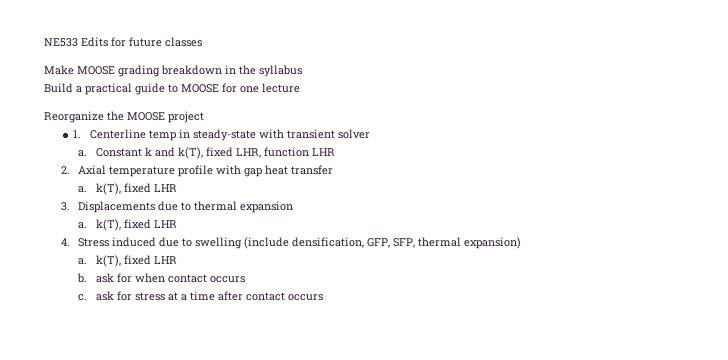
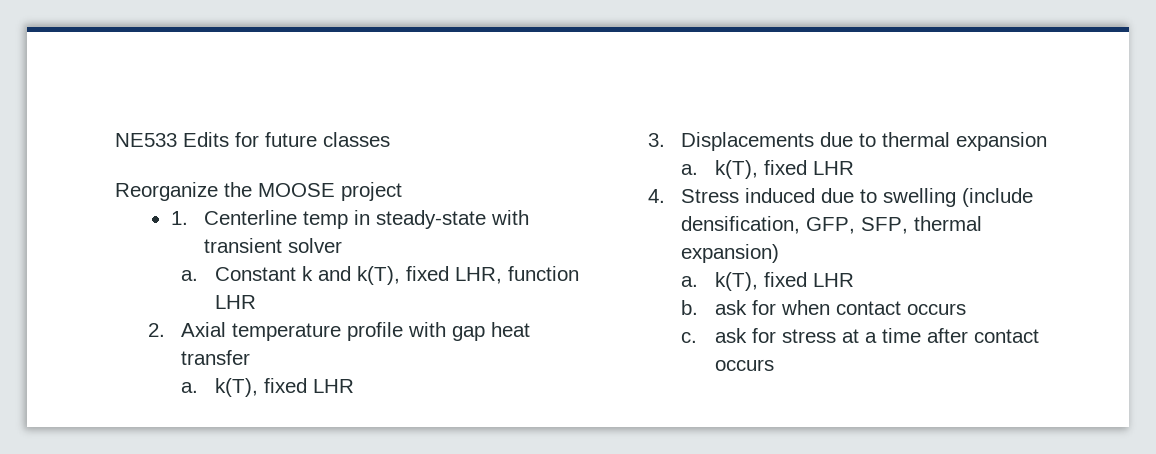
- Make MOOSE grading breakdown in the syllabus
- Build a practical guide to MOOSE for one lecture

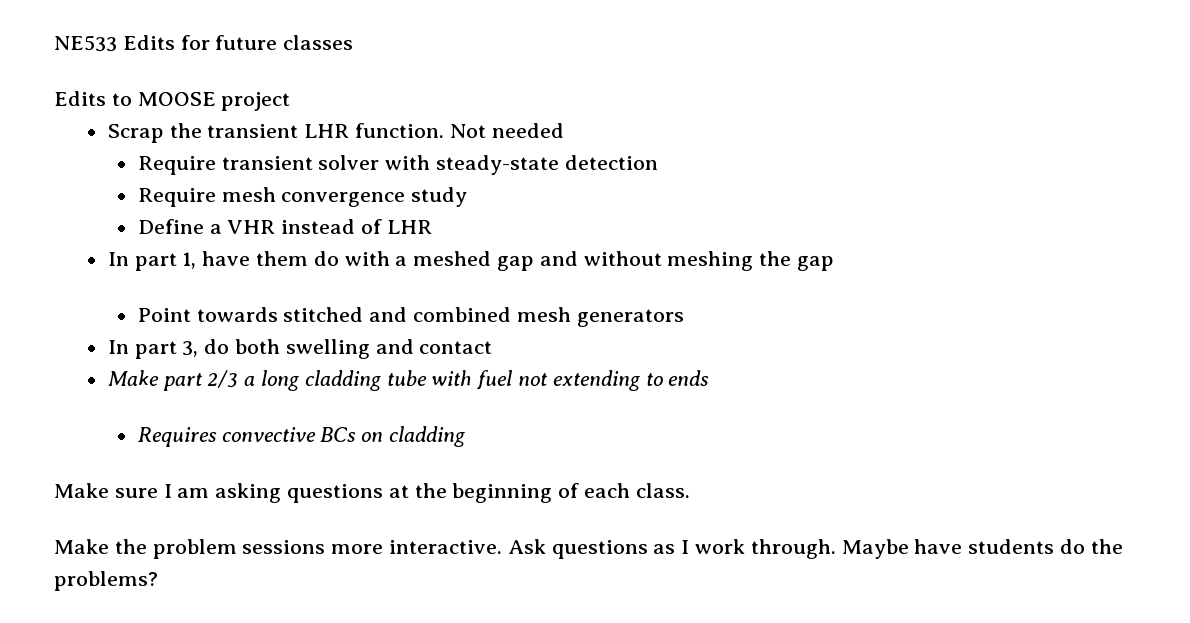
- Reorganize the MOOSE project
+ Edits to MOOSE project
- 1. Centerline temp in steady-state with transient solver
- a. Constant k and k(T), fixed LHR, function LHR
- 2. Axial temperature profile with gap heat transfer
- a. k(T), fixed LHR
- 3. Displacements due to thermal expansion
- a. k(T), fixed LHR
- 4. Stress induced due to swelling (include densification, GFP, SFP, thermal expansion)
- a. k(T), fixed LHR
- b. ask for when contact occurs
- c. ask for stress at a time after contact occurs
+ Scrap the transient LHR function. Not needed
+ Require transient solver with steady-state detection
+ Require mesh convergence study
+ Define a VHR instead of LHR
+ In part 1, have them do with a meshed gap and without meshing the gap
+ Point towards stitched and combined mesh generators
+ In part 3, do both swelling and contact
+ Make part 2/3 a long cladding tube with fuel not extending to ends
+ Requires convective BCs on cladding
+ Make sure I am asking questions at the beginning of each class.
+ Make the problem sessions more interactive. Ask questions as I work through. Maybe have students do the problems?

